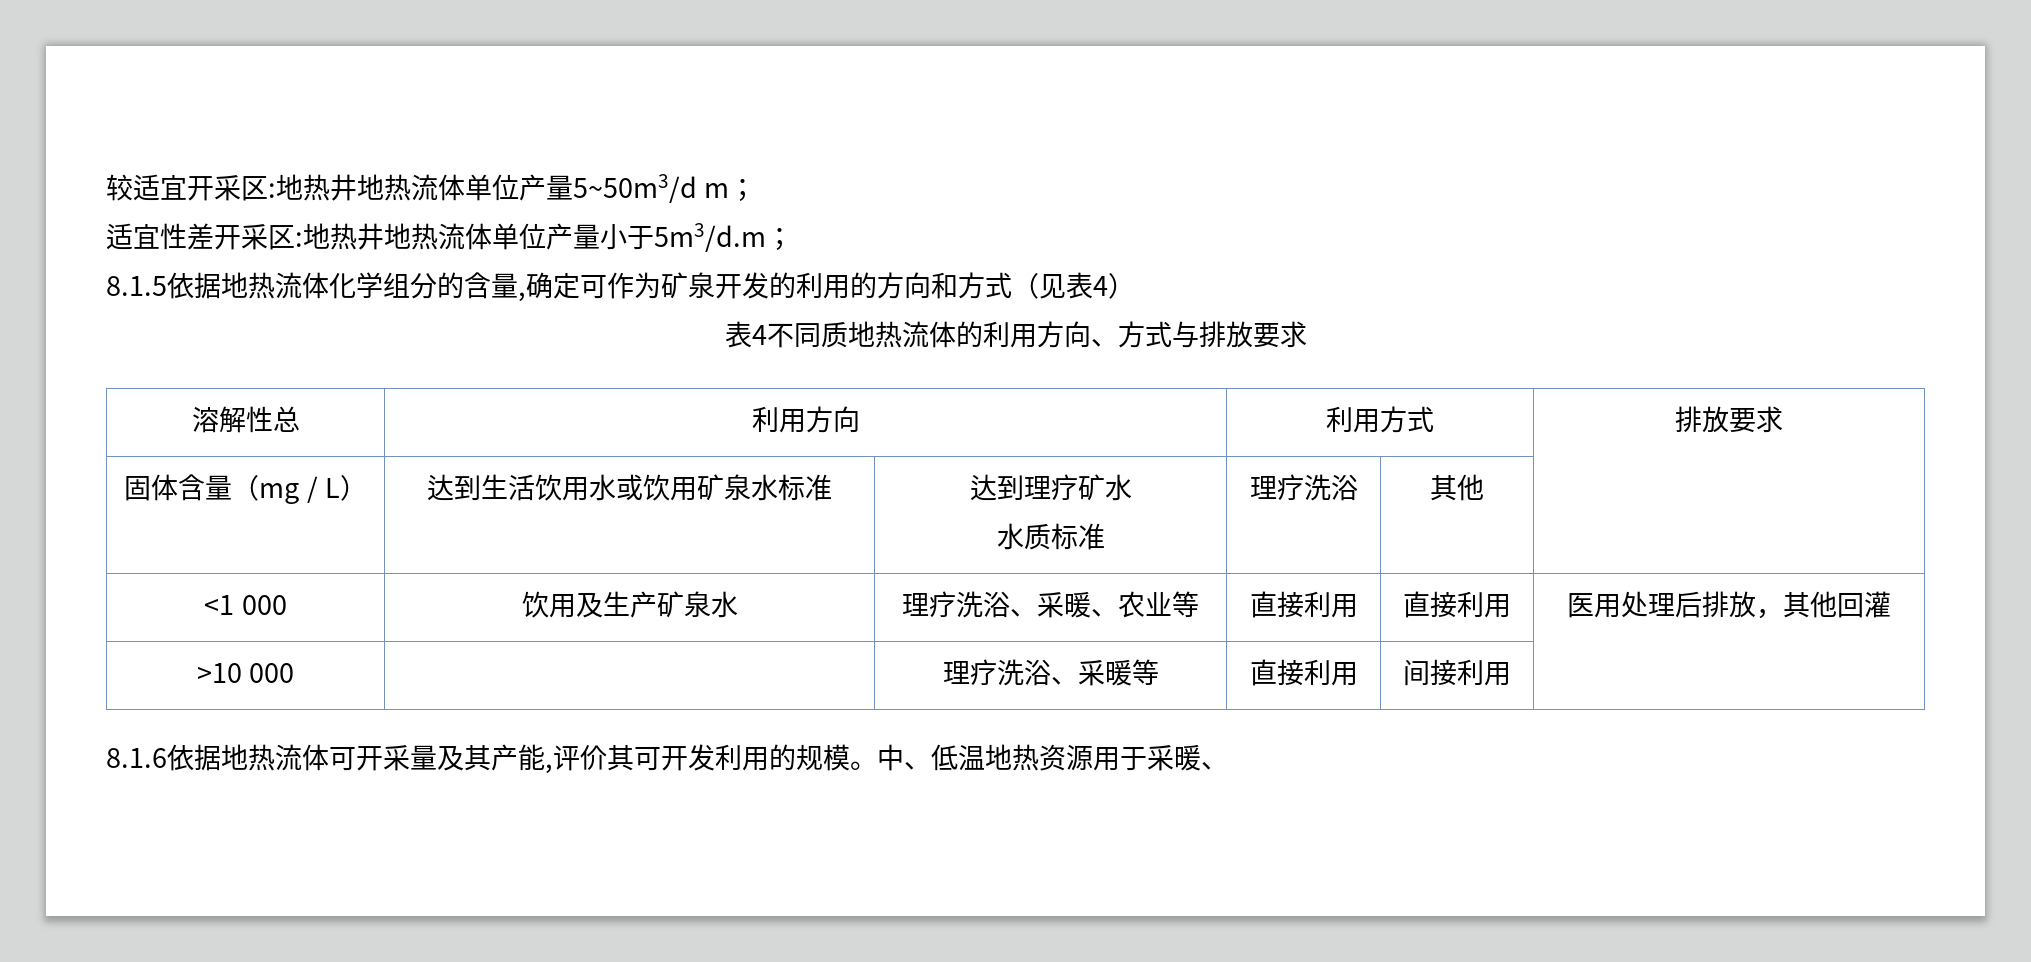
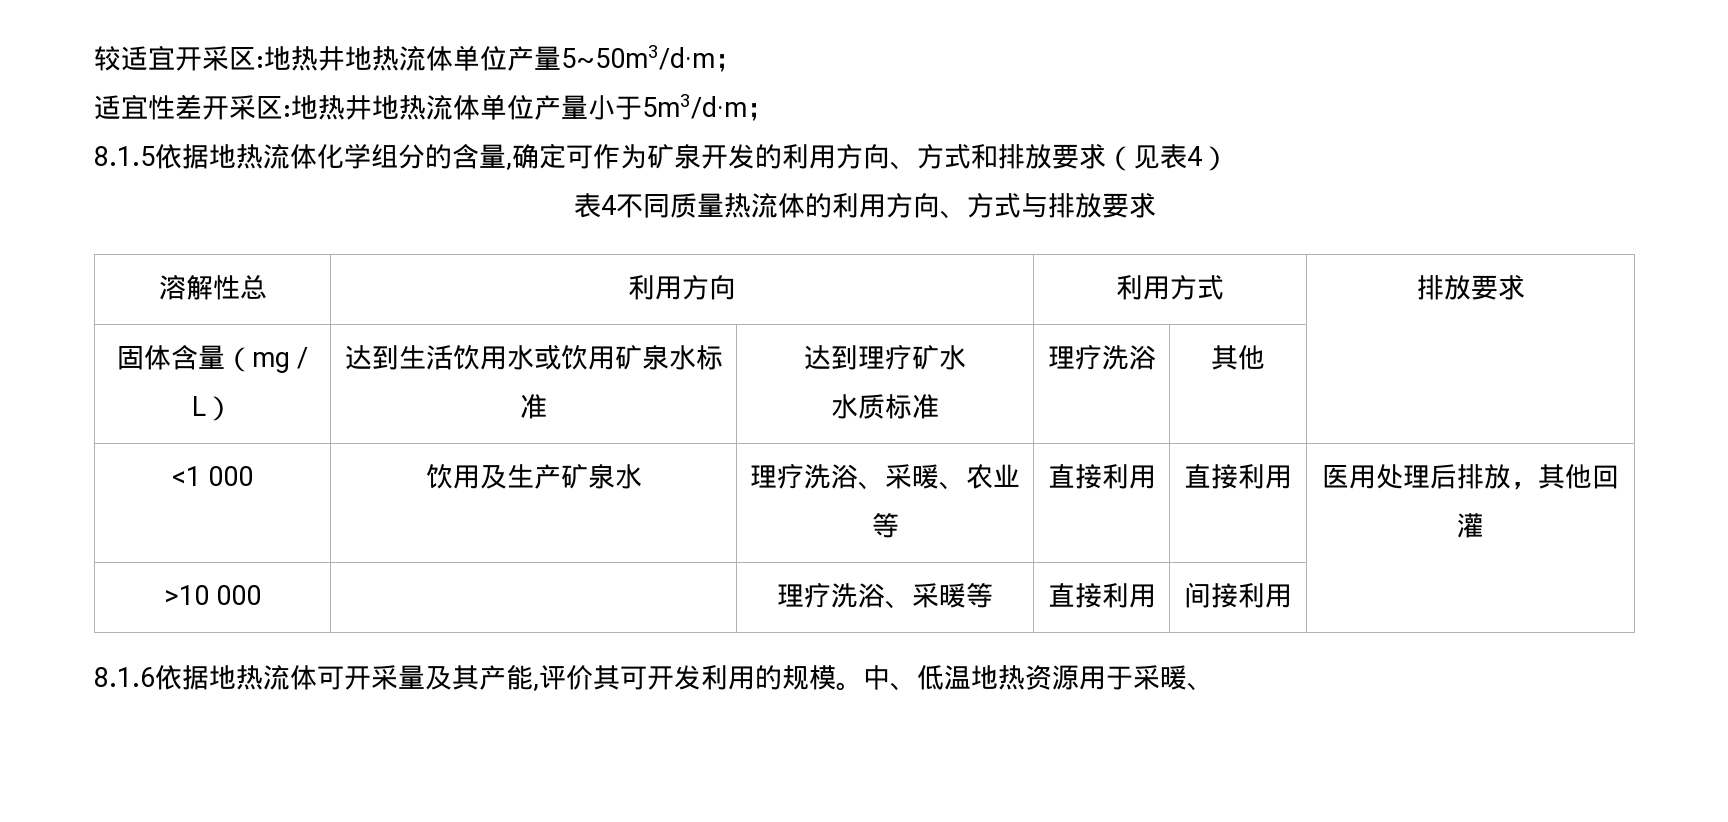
- 较适宜开采区:地热井地热流体单位产量5~50m3/d m；
+ 较适宜开采区:地热井地热流体单位产量5~50m3/d·m；
- 适宜性差开采区:地热井地热流体单位产量小于5m3/d.m；
+ 适宜性差开采区:地热井地热流体单位产量小于5m3/d·m；
- 8.1.5依据地热流体化学组分的含量,确定可作为矿泉开发的利用的方向和方式（见表4）
+ 8.1.5依据地热流体化学组分的含量,确定可作为矿泉开发的利用方向、方式和排放要求（见表4）
- 表4不同质地热流体的利用方向、方式与排放要求
+ 表4不同质量热流体的利用方向、方式与排放要求

